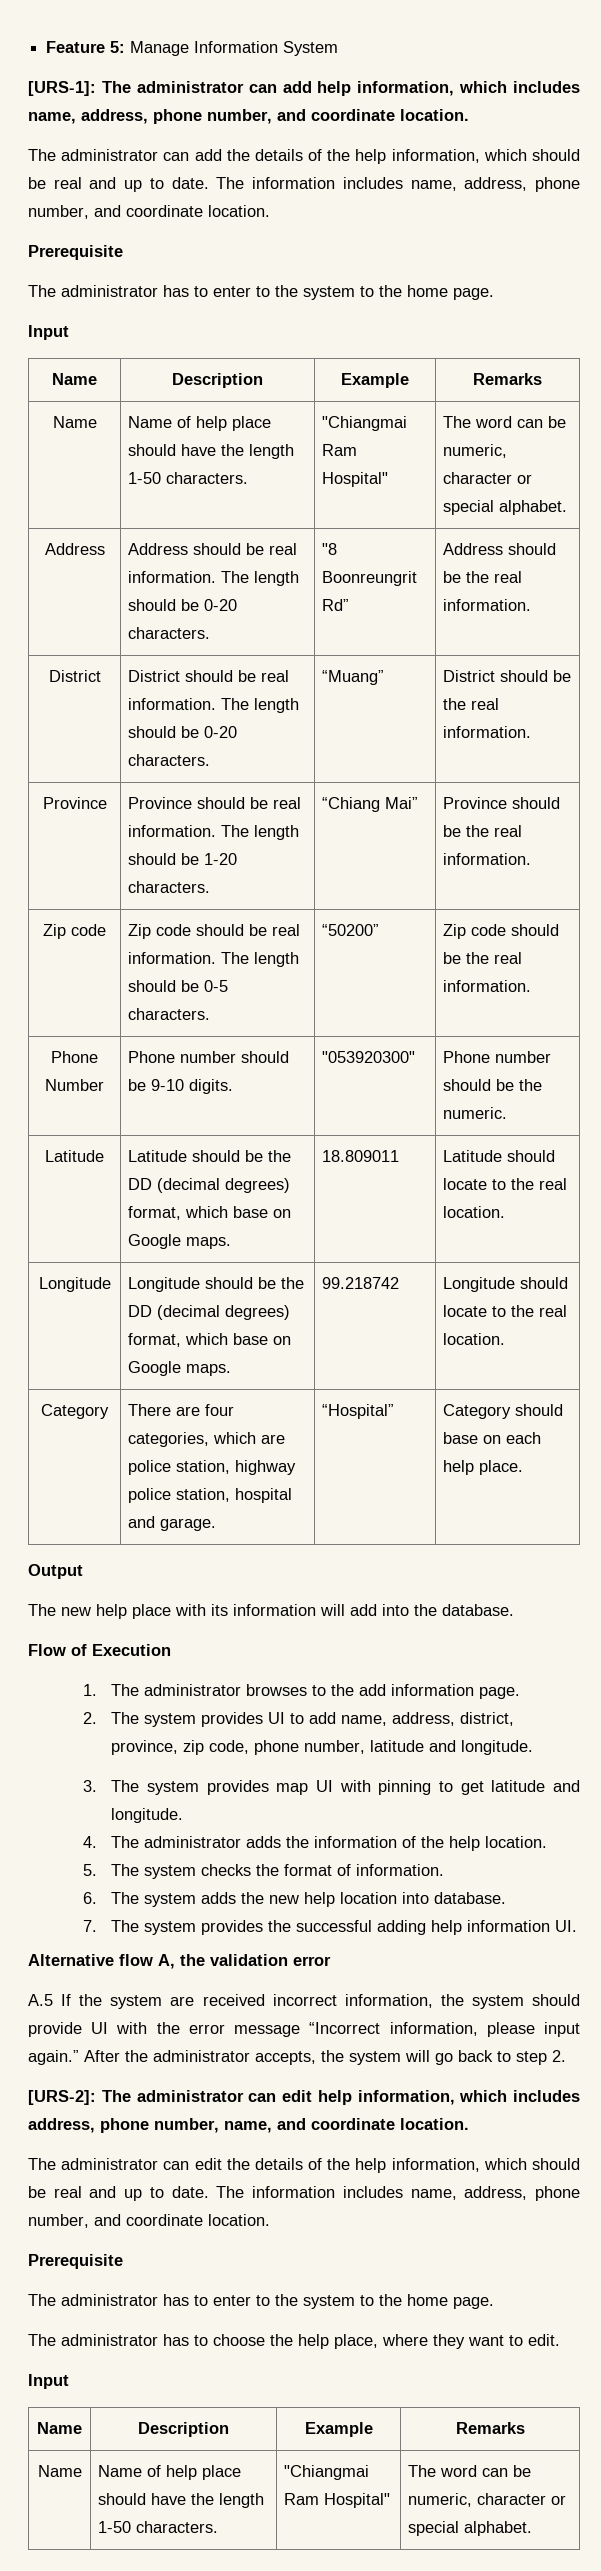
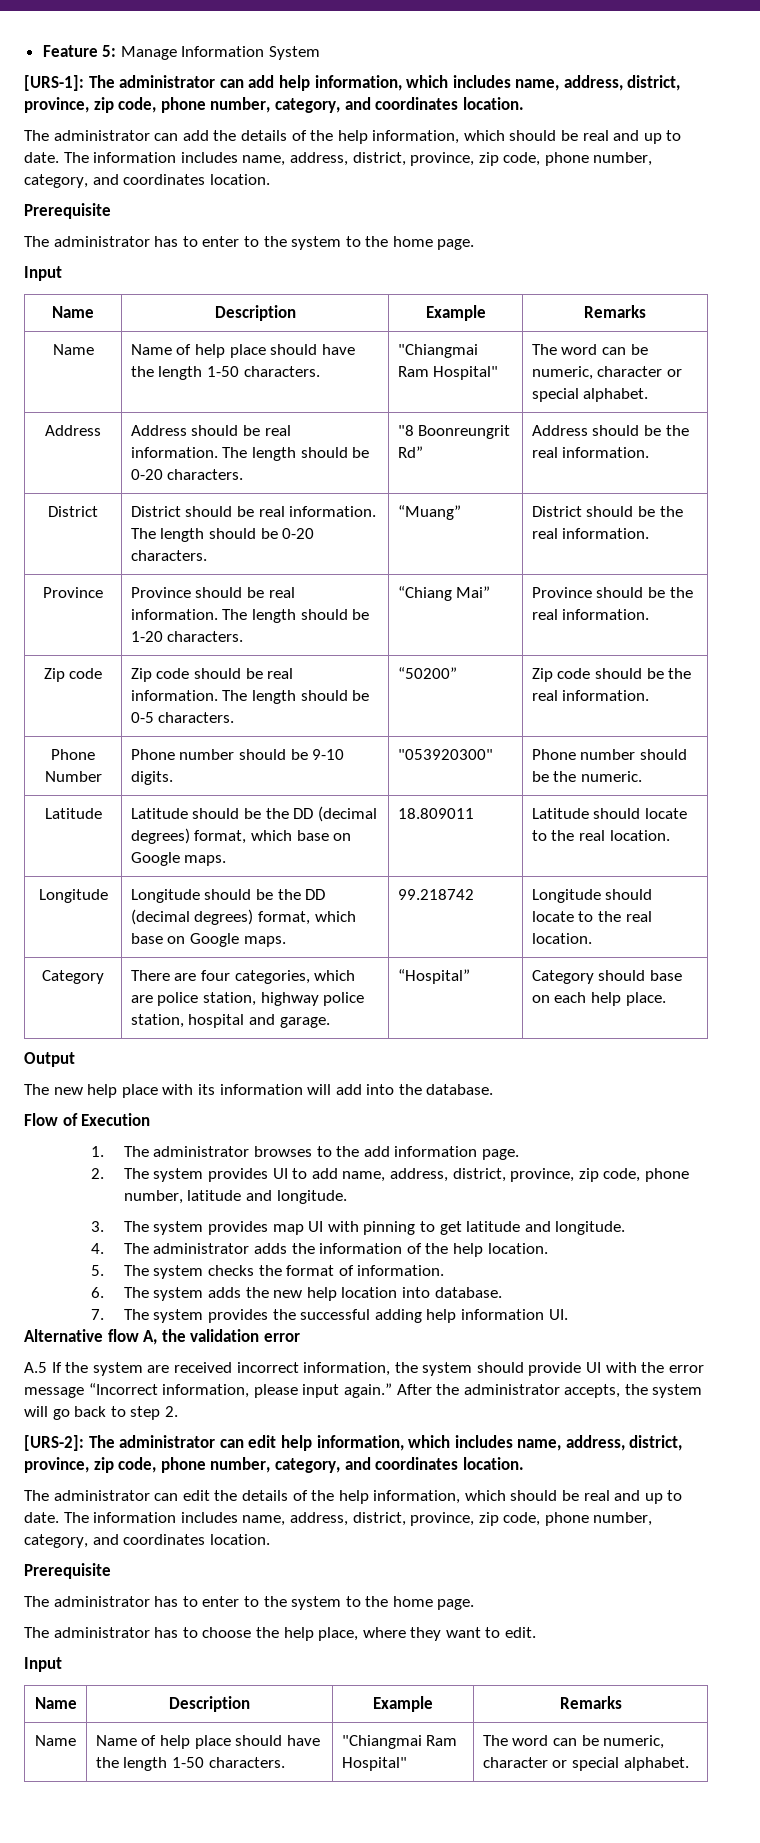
- [URS-1]: The administrator can add help information, which includes name, address, phone number, and coordinate location.
+ [URS-1]: The administrator can add help information, which includes name, address, district, province, zip code, phone number, category, and coordinates location.
- The administrator can add the details of the help information, which should be real and up to date. The information includes name, address, phone number, and coordinate location.
+ The administrator can add the details of the help information, which should be real and up to date. The information includes name, address, district, province, zip code, phone number, category, and coordinates location.
- [URS-2]: The administrator can edit help information, which includes address, phone number, name, and coordinate location.
+ [URS-2]: The administrator can edit help information, which includes name, address, district, province, zip code, phone number, category, and coordinates location.
- The administrator can edit the details of the help information, which should be real and up to date. The information includes name, address, phone number, and coordinate location.
+ The administrator can edit the details of the help information, which should be real and up to date. The information includes name, address, district, province, zip code, phone number, category, and coordinates location.

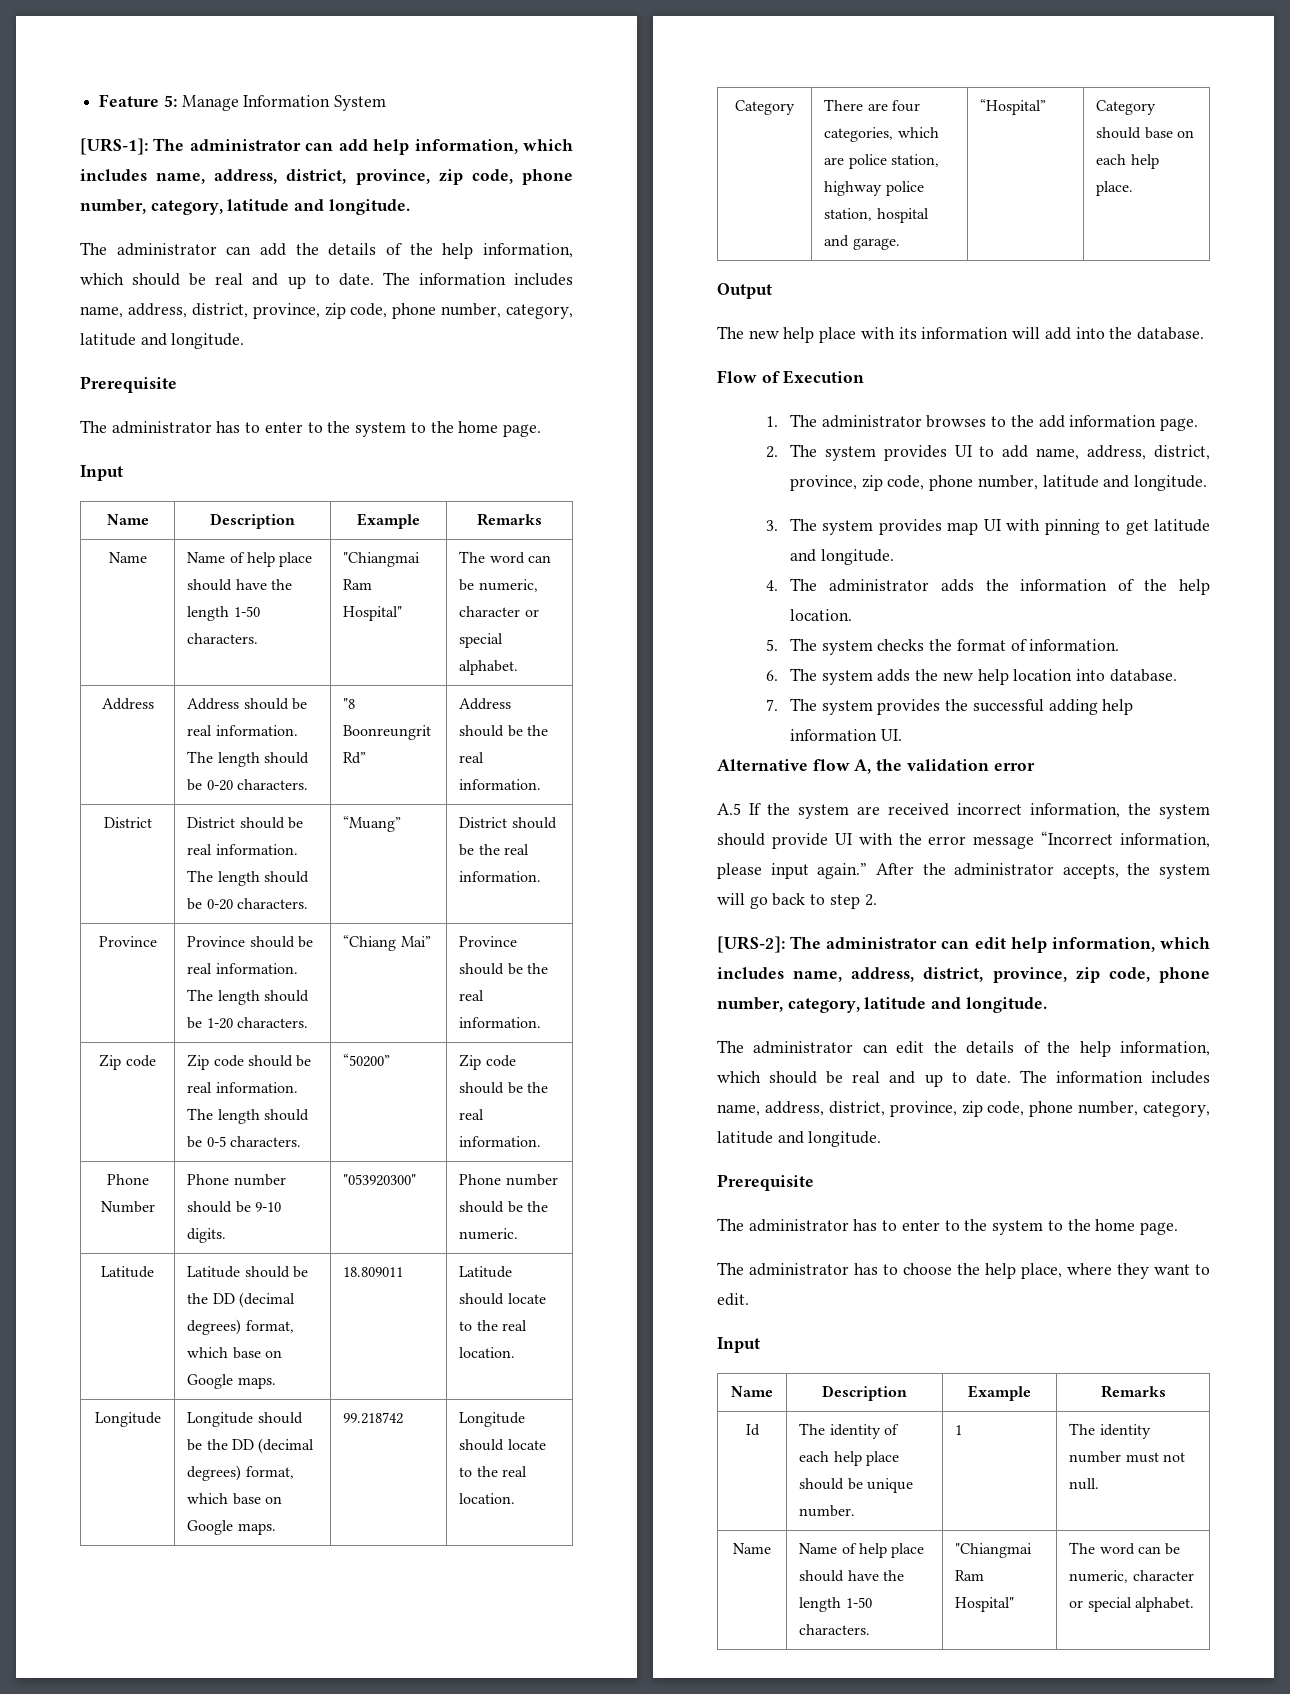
- [URS-1]: The administrator can add help information, which includes name, address, district, province, zip code, phone number, category, and coordinates location.
+ [URS-1]: The administrator can add help information, which includes name, address, district, province, zip code, phone number, category, latitude and longitude.
- The administrator can add the details of the help information, which should be real and up to date. The information includes name, address, district, province, zip code, phone number, category, and coordinates location.
+ The administrator can add the details of the help information, which should be real and up to date. The information includes name, address, district, province, zip code, phone number, category, latitude and longitude.
- [URS-2]: The administrator can edit help information, which includes name, address, district, province, zip code, phone number, category, and coordinates location.
+ [URS-2]: The administrator can edit help information, which includes name, address, district, province, zip code, phone number, category, latitude and longitude.
- The administrator can edit the details of the help information, which should be real and up to date. The information includes name, address, district, province, zip code, phone number, category, and coordinates location.
+ The administrator can edit the details of the help information, which should be real and up to date. The information includes name, address, district, province, zip code, phone number, category, latitude and longitude.
+ Id | The identity of each help place should be unique number. | 1 | The identity number must not null.

